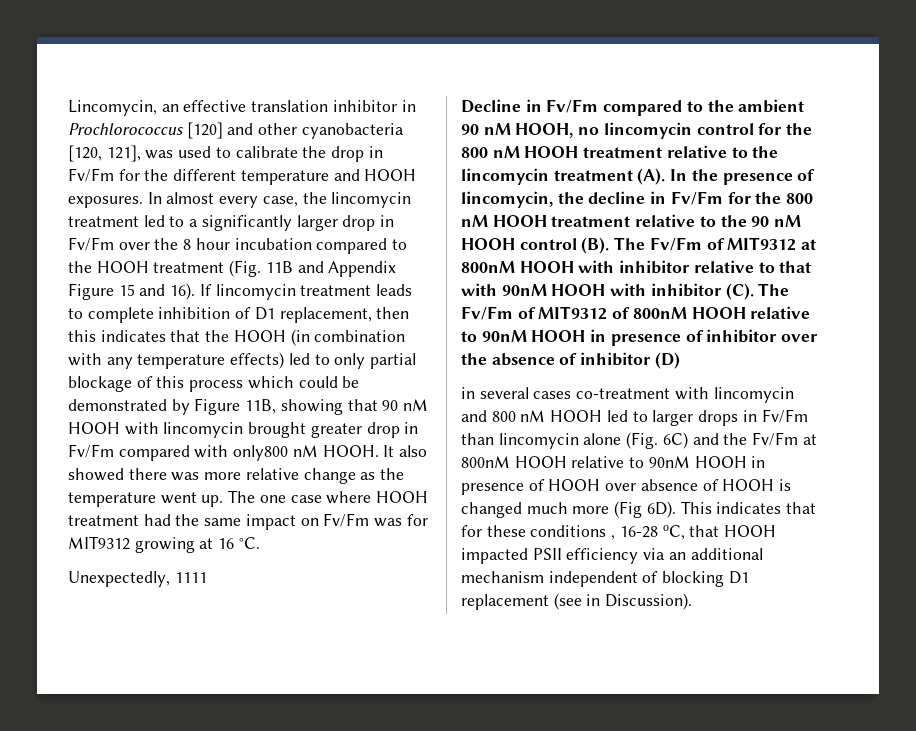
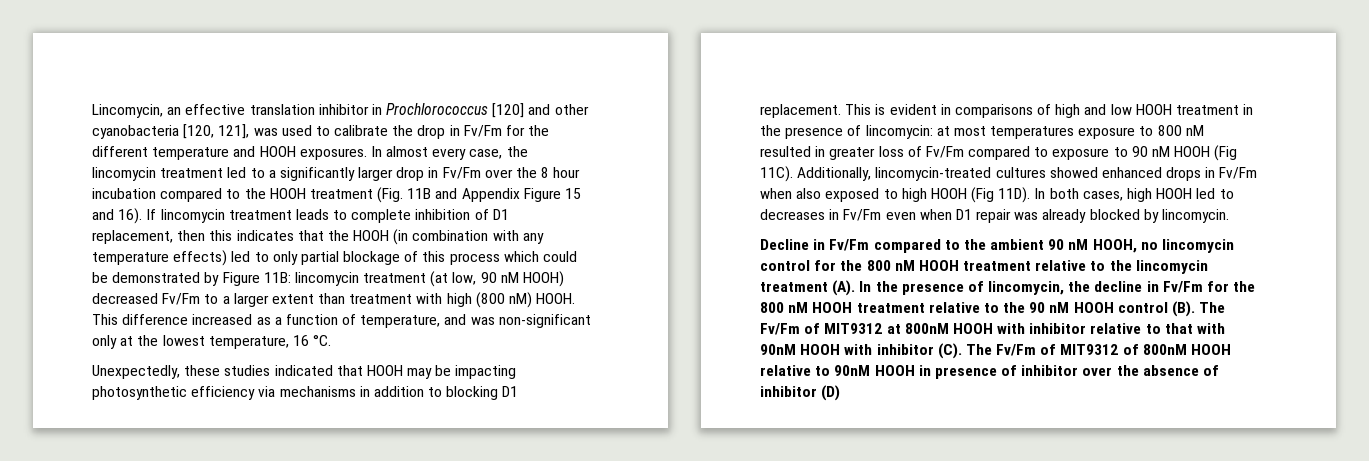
- If lincomycin treatment leads to complete inhibition of D1 replacement, then this indicates that the HOOH (in combination with any temperature effects) led to only partial blockage of this process which could be demonstrated by Figure 11B, showing that 90 nM HOOH with lincomycin brought greater drop in Fv/Fm compared with only800 nM HOOH. It also showed there was more relative change as the temperature went up. The one case where HOOH treatment had the same impact on Fv/Fm was for MIT9312 growing at 16 °C.
- Unexpectedly, 1111
+ If lincomycin treatment leads to complete inhibition of D1 replacement, then this indicates that the HOOH (in combination with any temperature effects) led to only partial blockage of this process which could be demonstrated by Figure 11B: lincomycin treatment (at low, 90 nM HOOH) decreased Fv/Fm to a larger extent than treatment with high (800 nM) HOOH. This difference increased as a function of temperature, and was non-significant only at the lowest temperature, 16 °C.
+ Unexpectedly, these studies indicated that HOOH may be impacting photosynthetic efficiency via mechanisms in addition to blocking D1 replacement. This is evident in comparisons of high and low HOOH treatment in the presence of lincomycin: at most temperatures exposure to 800 nM resulted in greater loss of Fv/Fm compared to exposure to 90 nM HOOH (Fig 11C). Additionally, lincomycin-treated cultures showed enhanced drops in Fv/Fm when also exposed to high HOOH (Fig 11D). In both cases, high HOOH led to decreases in Fv/Fm even when D1 repair was already blocked by lincomycin.
- in several cases co-treatment with lincomycin and 800 nM HOOH led to larger drops in Fv/Fm than lincomycin alone (Fig. 6C) and the Fv/Fm at 800nM HOOH relative to 90nM HOOH in presence of HOOH over absence of HOOH is changed much more (Fig 6D). This indicates that for these conditions , 16-28 oC, that HOOH impacted PSII efficiency via an additional mechanism independent of blocking D1 replacement (see in Discussion).

